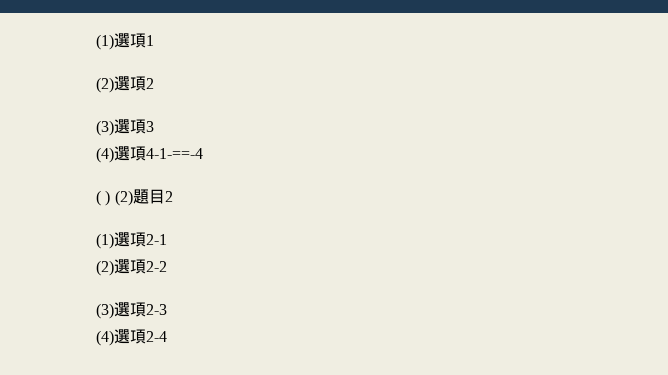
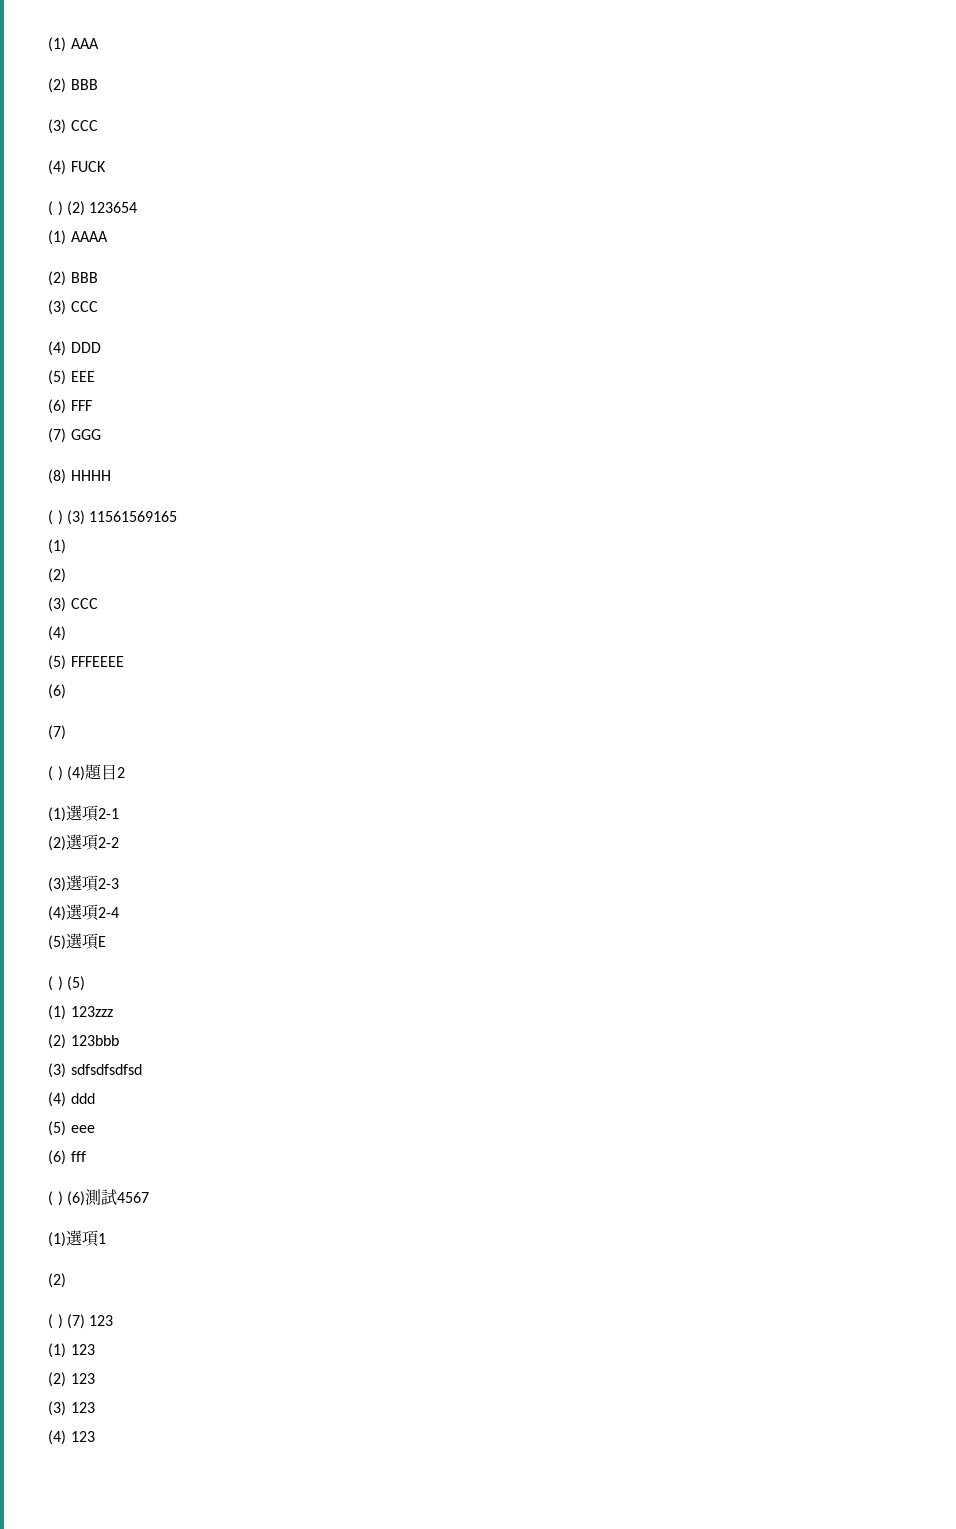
- (1)選項1
- (2)選項2
- (3)選項3
- (4)選項4-1-==-4
+ (1) AAA
+ (2) BBB
+ (3) CCC
+ (4) FUCK
- ( ) (2)題目2
+ ( ) (2) 123654
+ (1) AAAA
+ (2) BBB
+ (3) CCC
+ (4) DDD
+ (5) EEE
+ (6) FFF
+ (7) GGG
+ (8) HHHH
+ ( ) (3) 11561569165
+ (1)
+ (2)
+ (3) CCC
+ (4)
+ (5) FFFEEEE
+ (6)
+ (7)
+ ( ) (4)題目2
+ (5)選項E
+ ( ) (5)
+ (1) 123zzz
+ (2) 123bbb
+ (3) sdfsdfsdfsd
+ (4) ddd
+ (5) eee
+ (6) fff
+ ( ) (6)測試4567
+ (1)選項1
+ (2)
+ ( ) (7) 123
+ (1) 123
+ (2) 123
+ (3) 123
+ (4) 123

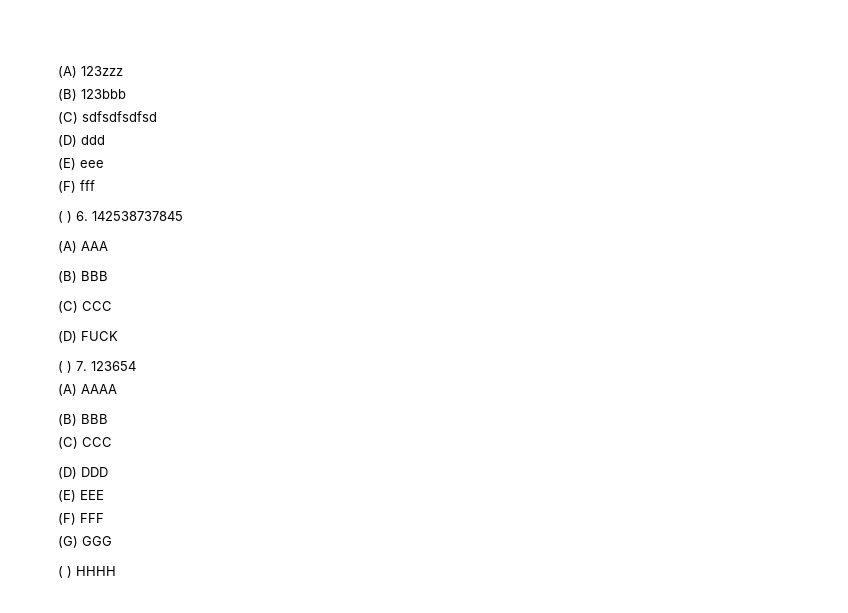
- (1) AAA
- (2) BBB
- (3) CCC
- (4) FUCK
+ (A) 123zzz
+ (B) 123bbb
+ (C) sdfsdfsdfsd
+ (D) ddd
+ (E) eee
+ (F) fff
+ ( ) 6. 142538737845
+ (A) AAA
+ (B) BBB
+ (C) CCC
+ (D) FUCK
- ( ) (2) 123654
+ ( ) 7. 123654
- (1) AAAA
- (2) BBB
- (3) CCC
- (4) DDD
+ (A) AAAA
+ (B) BBB
+ (C) CCC
+ (D) DDD
- (5) EEE
+ (E) EEE
- (6) FFF
+ (F) FFF
- (7) GGG
+ (G) GGG
- (8) HHHH
- ( ) (3) 11561569165
- (1)
- (2)
- (3) CCC
- (4)
- (5) FFFEEEE
- (6)
- (7)
- ( ) (4)題目2
- (1)選項2-1
- (2)選項2-2
- (3)選項2-3
- (4)選項2-4
- (5)選項E
- ( ) (5)
- (1) 123zzz
- (2) 123bbb
- (3) sdfsdfsdfsd
- (4) ddd
- (5) eee
- (6) fff
- ( ) (6)測試4567
- (1)選項1
- (2)
- ( ) (7) 123
- (1) 123
- (2) 123
- (3) 123
- (4) 123
+ ( ) HHHH

